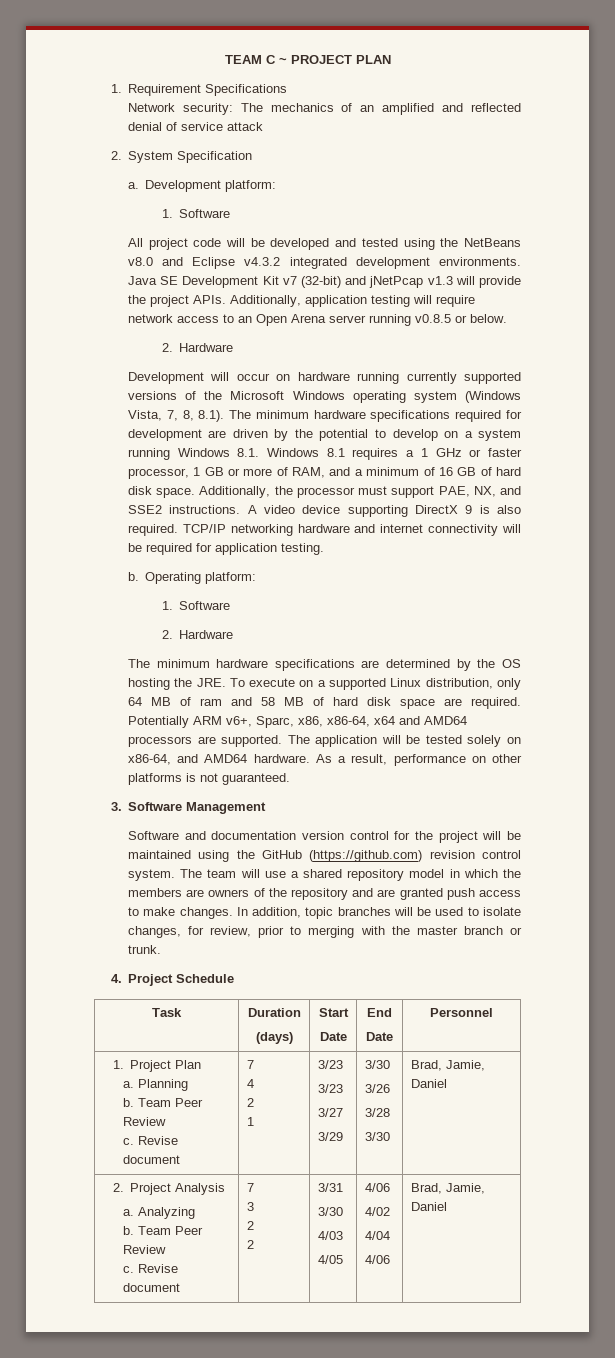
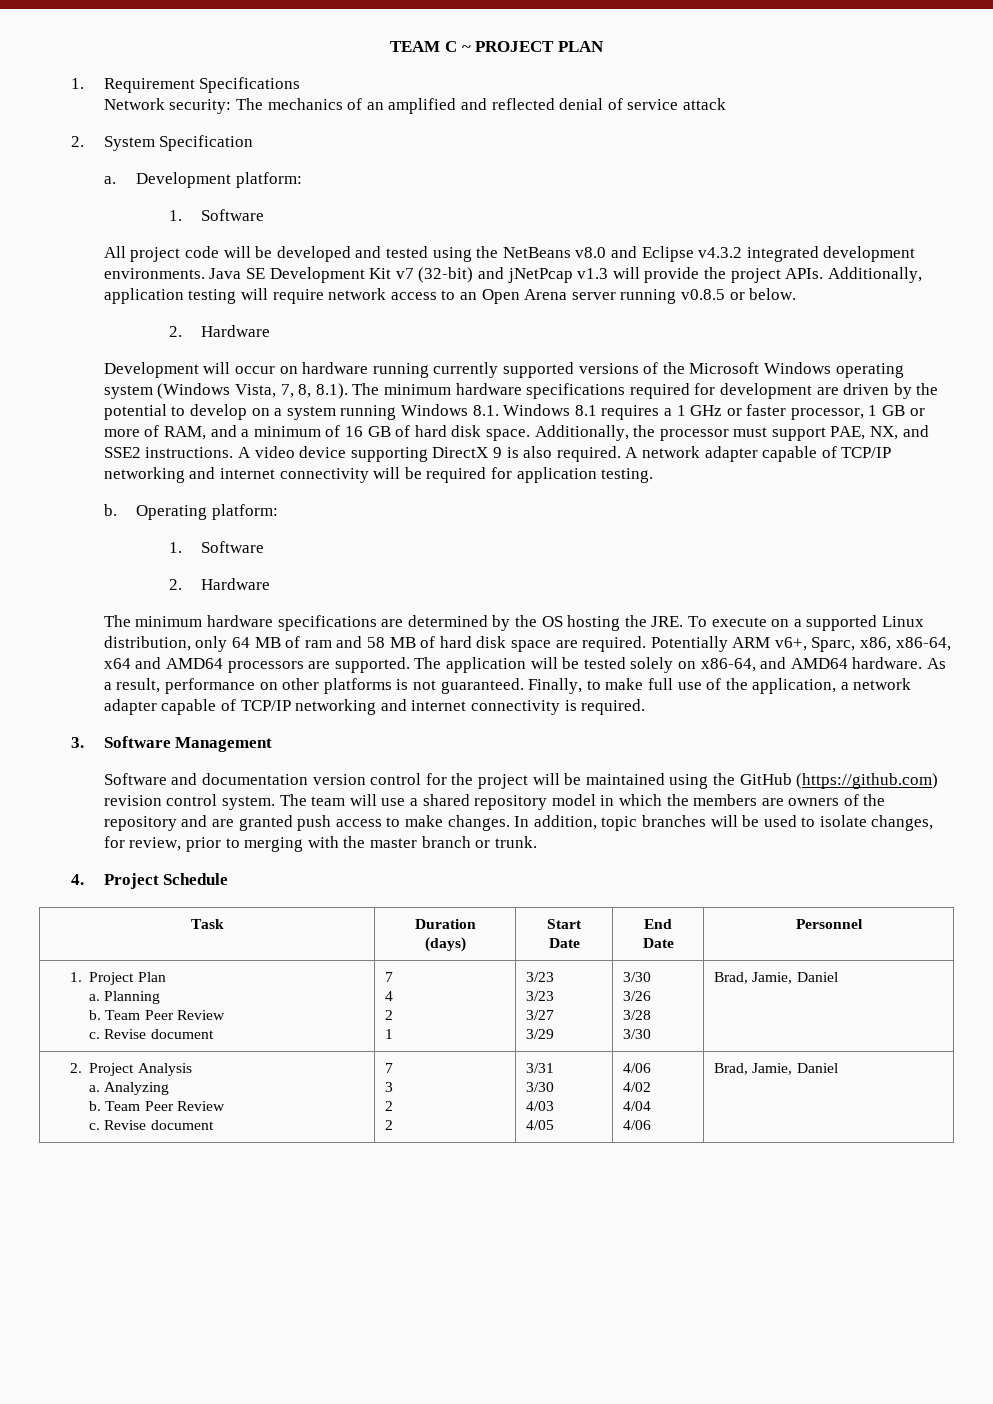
- TCP/IP networking hardware and internet connectivity will be required for application testing.
+ A network adapter capable of TCP/IP networking and internet connectivity will be required for application testing.
+ Finally, to make full use of the application, a network adapter capable of TCP/IP networking and internet connectivity is required.

